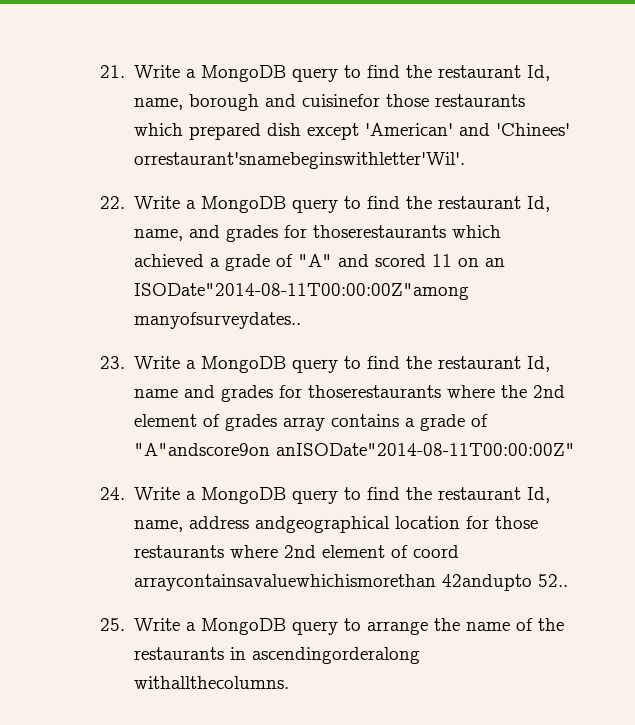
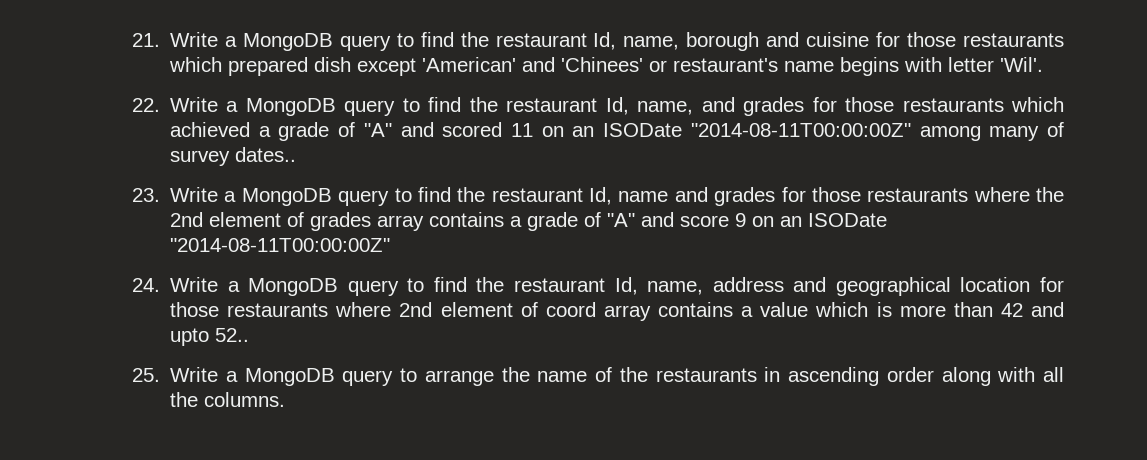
- 21. Write a MongoDB query to find the restaurant Id, name, borough and cuisinefor those restaurants which prepared dish except 'American' and 'Chinees' orrestaurant'snamebeginswithletter'Wil'.
+ 21. Write a MongoDB query to find the restaurant Id, name, borough and cuisine for those restaurants which prepared dish except 'American' and 'Chinees' or restaurant's name begins with letter 'Wil'.
- 22. Write a MongoDB query to find the restaurant Id, name, and grades for thoserestaurants which achieved a grade of "A" and scored 11 on an ISODate"2014-08-11T00:00:00Z"among manyofsurveydates..
+ 22. Write a MongoDB query to find the restaurant Id, name, and grades for those restaurants which achieved a grade of "A" and scored 11 on an ISODate "2014-08-11T00:00:00Z" among many of survey dates..
- 23. Write a MongoDB query to find the restaurant Id, name and grades for thoserestaurants where the 2nd element of grades array contains a grade of "A"andscore9on anISODate"2014-08-11T00:00:00Z"
+ 23. Write a MongoDB query to find the restaurant Id, name and grades for those restaurants where the 2nd element of grades array contains a grade of "A" and score 9 on an ISODate "2014-08-11T00:00:00Z"
- 24. Write a MongoDB query to find the restaurant Id, name, address andgeographical location for those restaurants where 2nd element of coord arraycontainsavaluewhichismorethan 42andupto 52..
+ 24. Write a MongoDB query to find the restaurant Id, name, address and geographical location for those restaurants where 2nd element of coord array contains a value which is more than 42 and upto 52..
- 25. Write a MongoDB query to arrange the name of the restaurants in ascendingorderalong withallthecolumns.
+ 25. Write a MongoDB query to arrange the name of the restaurants in ascending order along with all the columns.

